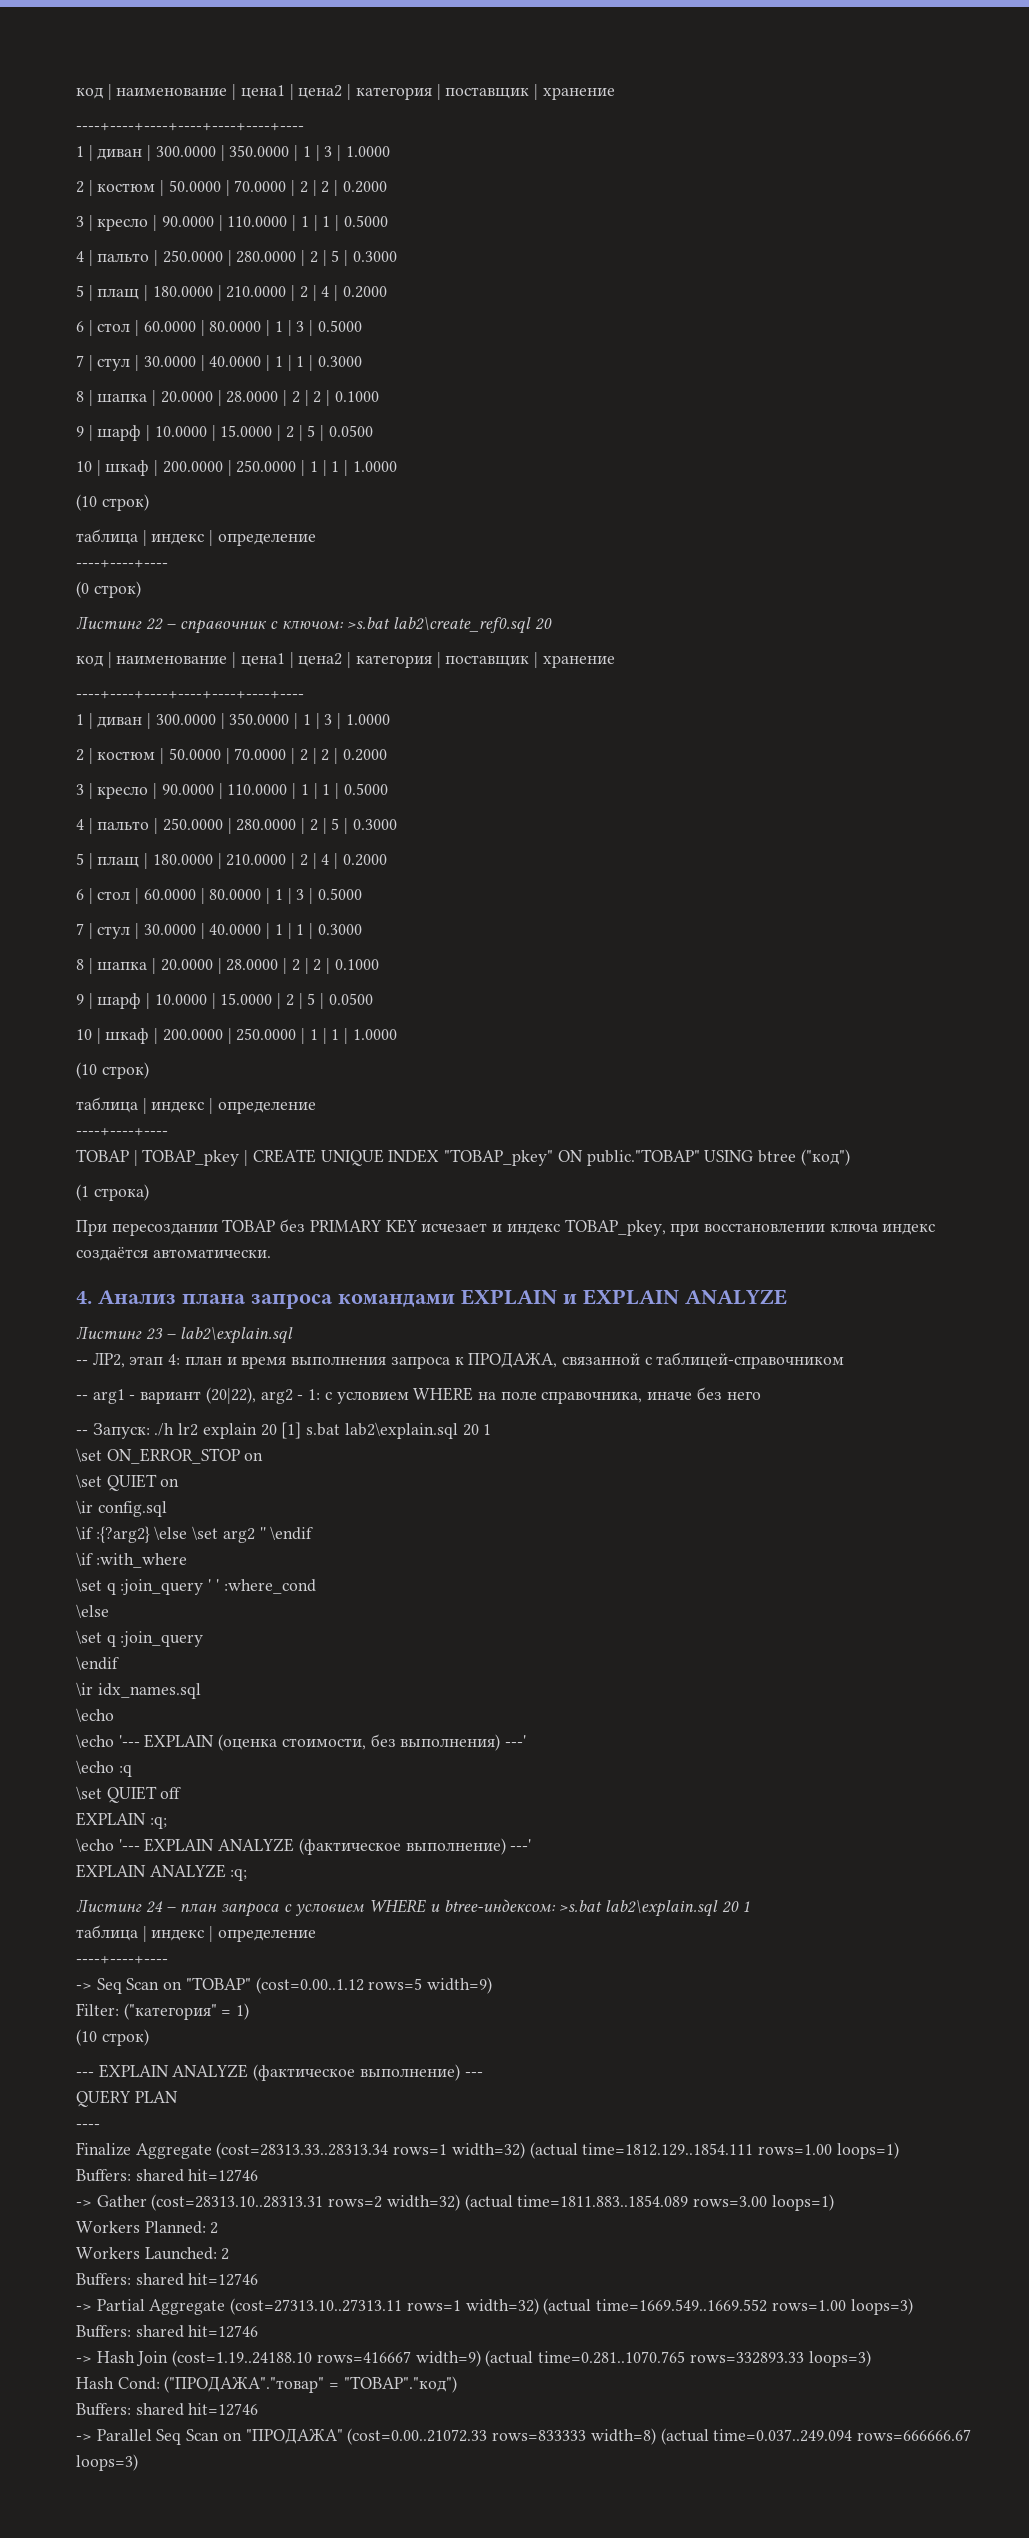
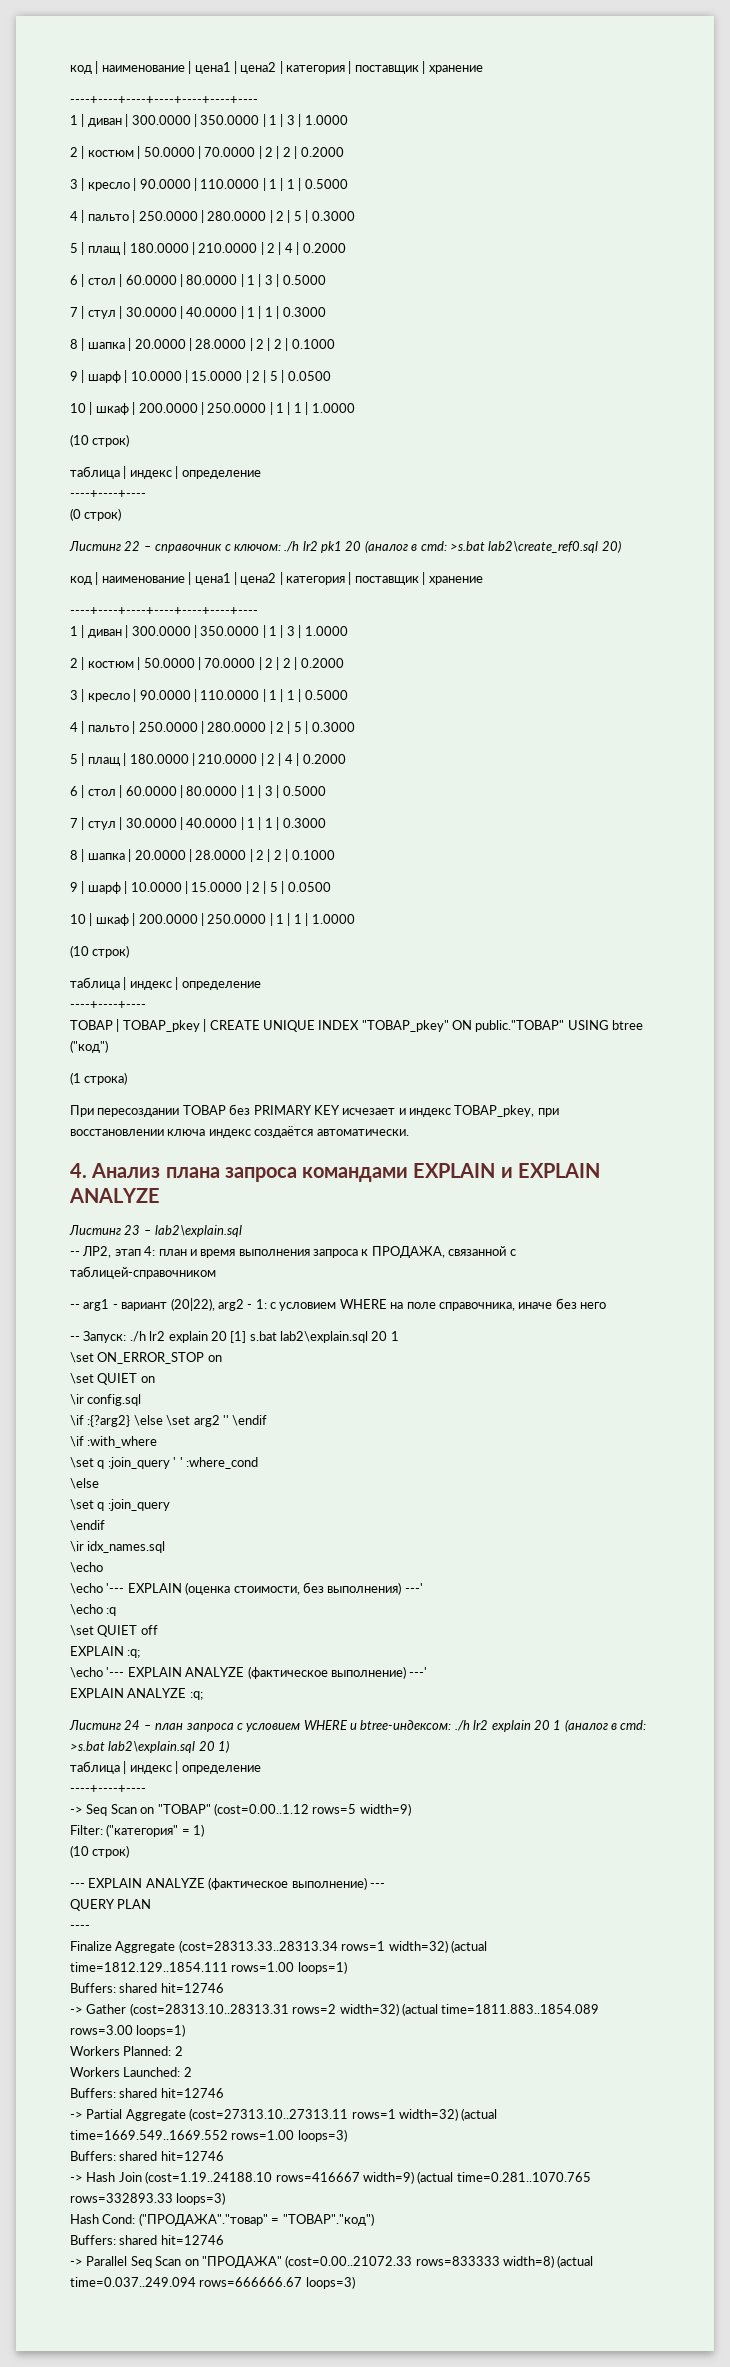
- Листинг 22 – справочник с ключом: >s.bat lab2\create_ref0.sql 20
+ Листинг 22 – справочник с ключом: ./h lr2 pk1 20 (аналог в cmd: >s.bat lab2\create_ref0.sql 20)
- Листинг 24 – план запроса с условием WHERE и btree-индексом: >s.bat lab2\explain.sql 20 1
+ Листинг 24 – план запроса с условием WHERE и btree-индексом: ./h lr2 explain 20 1 (аналог в cmd: >s.bat lab2\explain.sql 20 1)

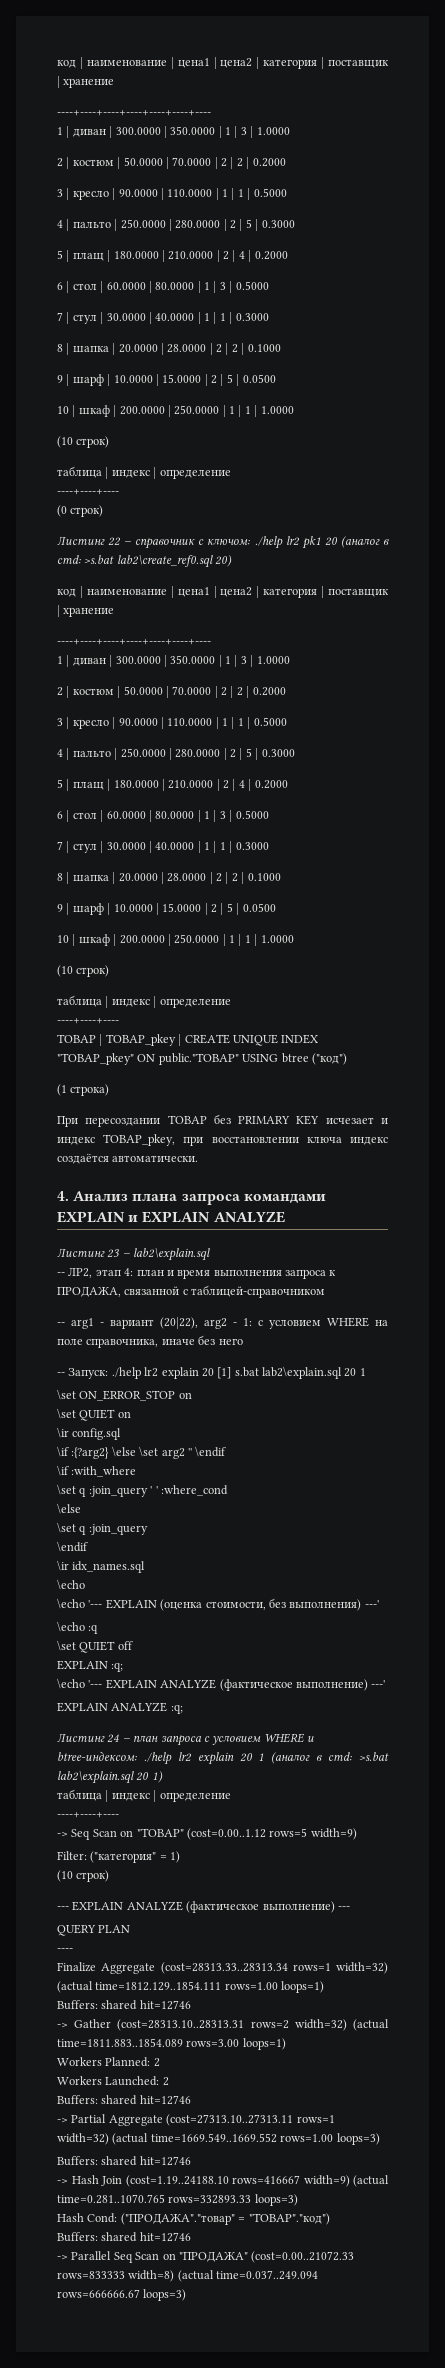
- Листинг 22 – справочник с ключом: ./h lr2 pk1 20 (аналог в cmd: >s.bat lab2\create_ref0.sql 20)
+ Листинг 22 – справочник с ключом: ./help lr2 pk1 20 (аналог в cmd: >s.bat lab2\create_ref0.sql 20)
- -- Запуск: ./h lr2 explain 20 [1] s.bat lab2\explain.sql 20 1
+ -- Запуск: ./help lr2 explain 20 [1] s.bat lab2\explain.sql 20 1
- Листинг 24 – план запроса с условием WHERE и btree-индексом: ./h lr2 explain 20 1 (аналог в cmd: >s.bat lab2\explain.sql 20 1)
+ Листинг 24 – план запроса с условием WHERE и btree-индексом: ./help lr2 explain 20 1 (аналог в cmd: >s.bat lab2\explain.sql 20 1)

